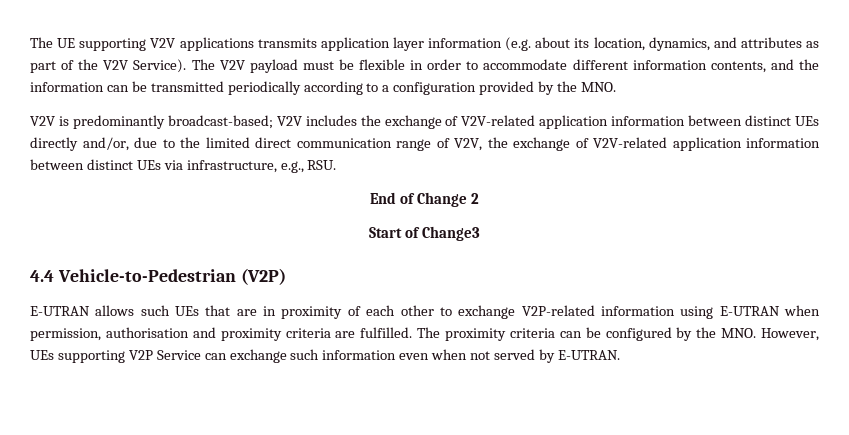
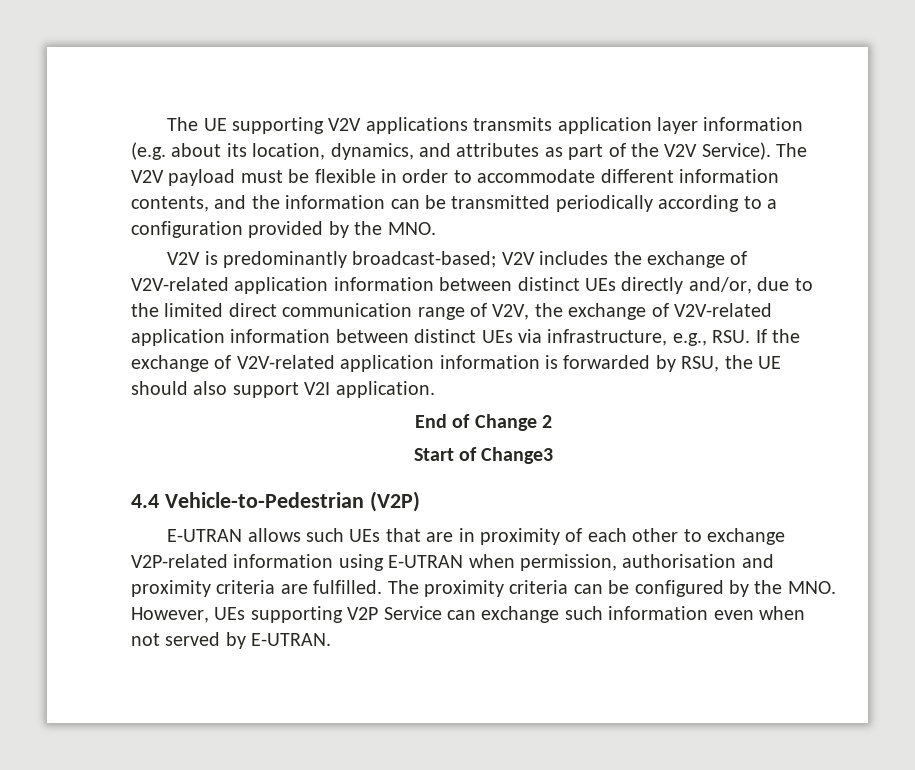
- V2V is predominantly broadcast-based; V2V includes the exchange of V2V-related application information between distinct UEs directly and/or, due to the limited direct communication range of V2V, the exchange of V2V-related application information between distinct UEs via infrastructure, e.g., RSU.
+ V2V is predominantly broadcast-based; V2V includes the exchange of V2V-related application information between distinct UEs directly and/or, due to the limited direct communication range of V2V, the exchange of V2V-related application information between distinct UEs via infrastructure, e.g., RSU. If the exchange of V2V-related application information is forwarded by RSU, the UE should also support V2I application.

